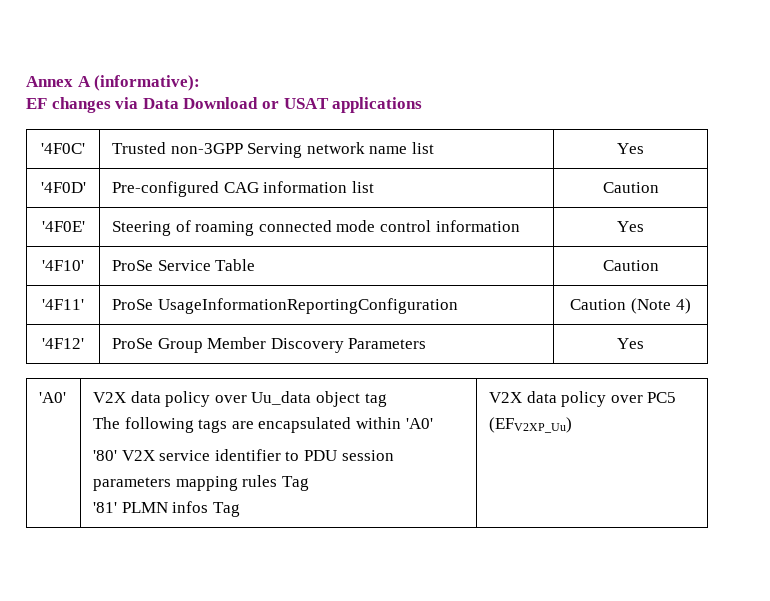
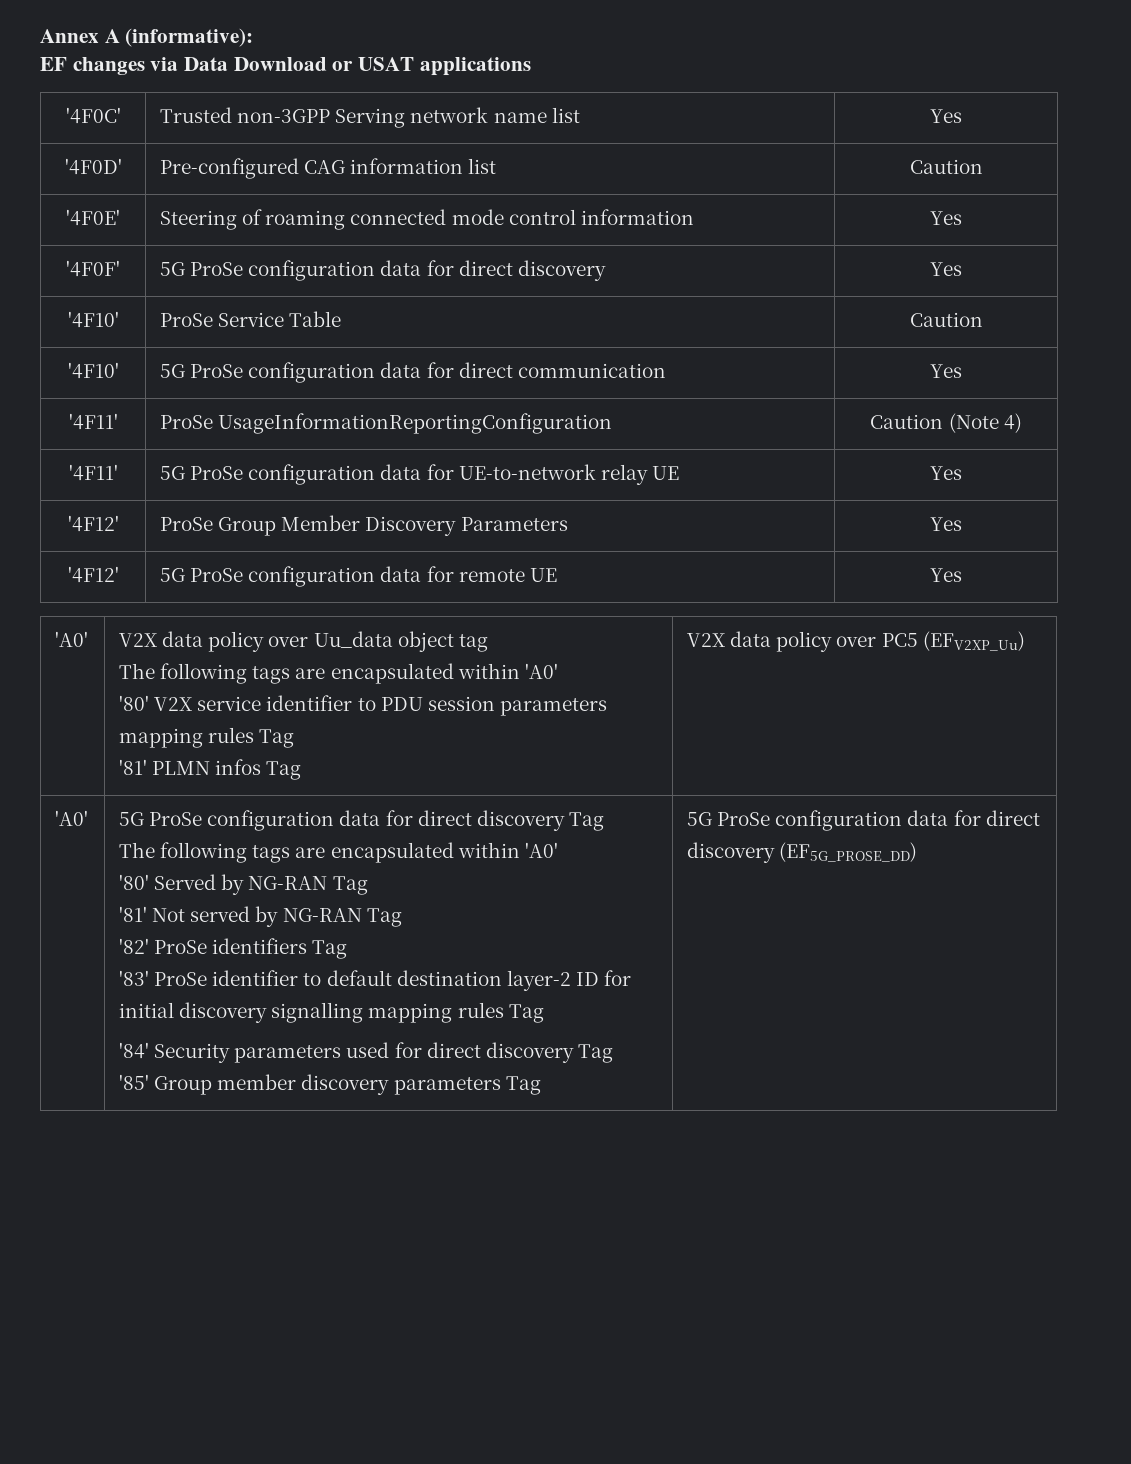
+ '4F0F' | 5G ProSe configuration data for direct discovery | Yes
+ '4F10' | 5G ProSe configuration data for direct communication | Yes
+ '4F11' | 5G ProSe configuration data for UE-to-network relay UE | Yes
+ '4F12' | 5G ProSe configuration data for remote UE | Yes
+ 'A0' | 5G ProSe configuration data for direct discovery Tag
+ The following tags are encapsulated within 'A0'
+ '80' Served by NG-RAN Tag
+ '81' Not served by NG-RAN Tag
+ '82' ProSe identifiers Tag
+ '83' ProSe identifier to default destination layer-2 ID for initial discovery signalling mapping rules Tag
+ '84' Security parameters used for direct discovery Tag
+ '85' Group member discovery parameters Tag | 5G ProSe configuration data for direct discovery (EF5G_PROSE_DD)

